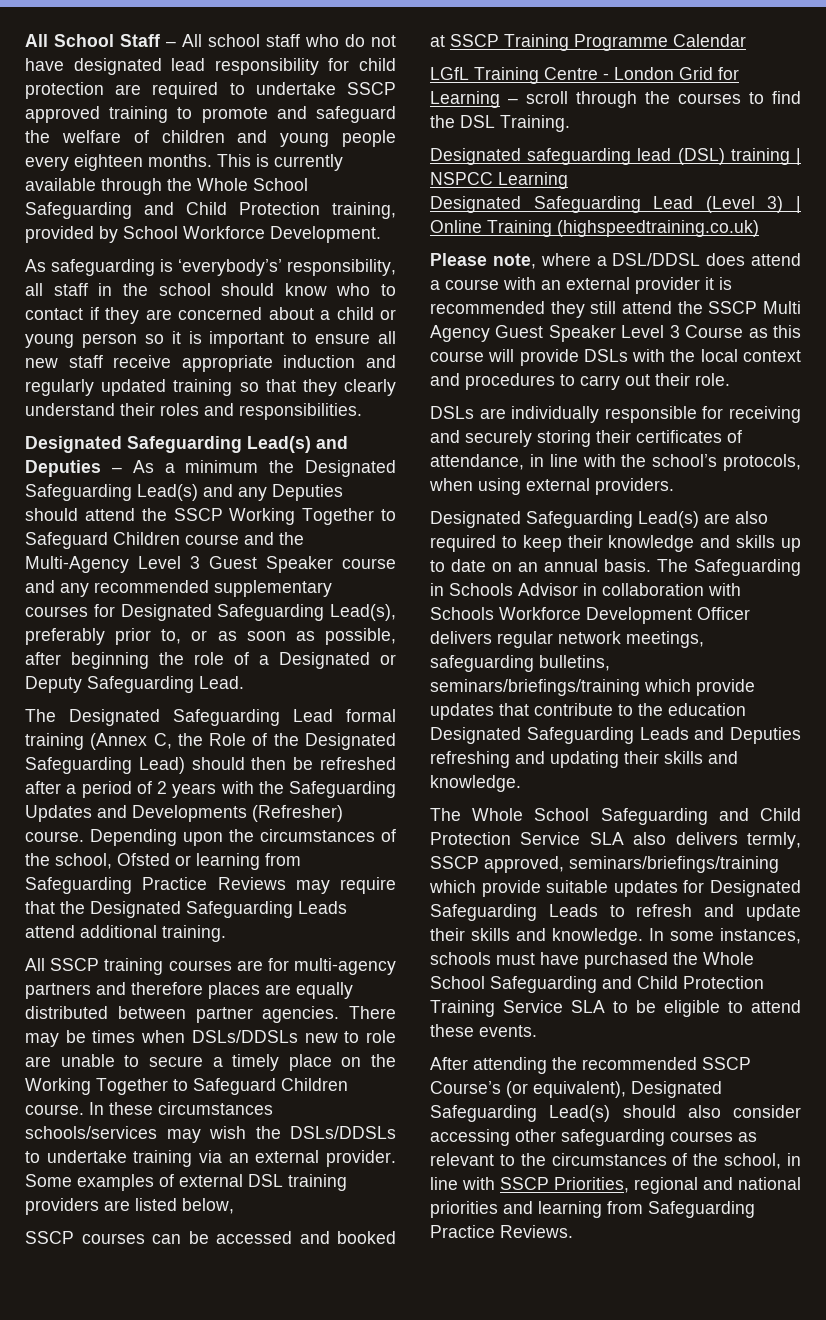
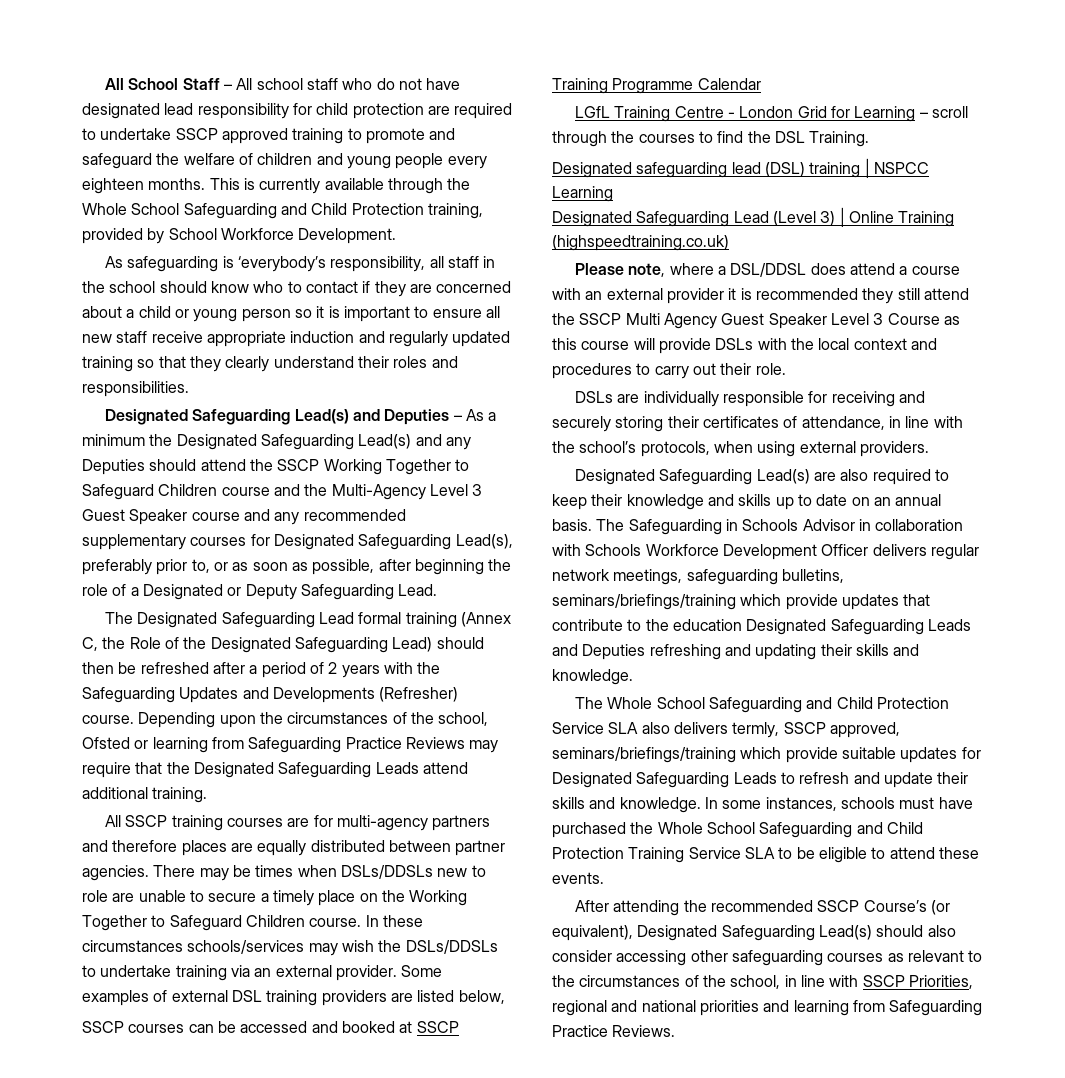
- As safeguarding is ‘everybody’s’ responsibility, all staff in the school should know who to contact if they are concerned about a child or young person so it is important to ensure all new staff receive appropriate induction and regularly updated training so that they clearly understand their roles and responsibilities.
+ As safeguarding is ‘everybody’s responsibility, all staff in the school should know who to contact if they are concerned about a child or young person so it is important to ensure all new staff receive appropriate induction and regularly updated training so that they clearly understand their roles and responsibilities.

